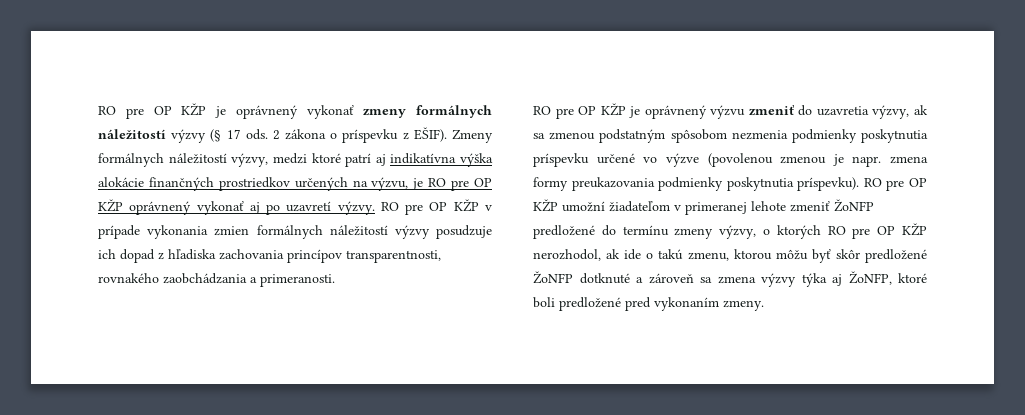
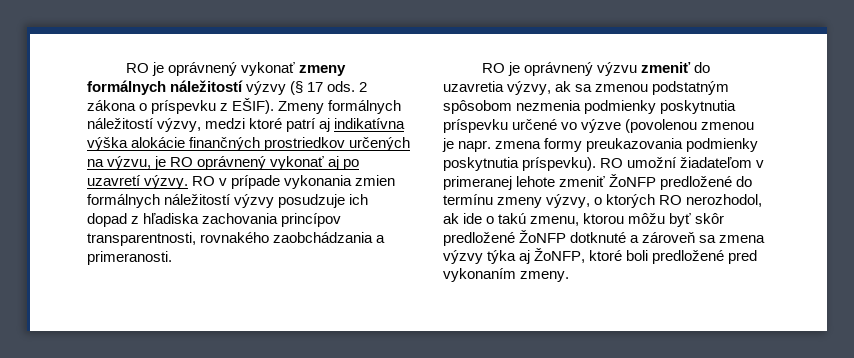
- RO pre OP KŽP je oprávnený vykonať zmeny formálnych náležitostí výzvy (§ 17 ods.
+ RO je oprávnený vykonať zmeny formálnych náležitostí výzvy (§ 17 ods.
- Zmeny formálnych náležitostí výzvy, medzi ktoré patrí aj indikatívna výška alokácie finančných prostriedkov určených na výzvu, je RO pre OP KŽP oprávnený vykonať aj po uzavretí výzvy.
+ Zmeny formálnych náležitostí výzvy, medzi ktoré patrí aj indikatívna výška alokácie finančných prostriedkov určených na výzvu, je RO oprávnený vykonať aj po uzavretí výzvy.
- RO pre OP KŽP v prípade vykonania zmien formálnych náležitostí výzvy posudzuje ich dopad z hľadiska zachovania princípov transparentnosti, rovnakého zaobchádzania a primeranosti.
+ RO v prípade vykonania zmien formálnych náležitostí výzvy posudzuje ich dopad z hľadiska zachovania princípov transparentnosti, rovnakého zaobchádzania a primeranosti.
- RO pre OP KŽP je oprávnený výzvu zmeniť do uzavretia výzvy, ak sa zmenou podstatným spôsobom nezmenia podmienky poskytnutia príspevku určené vo výzve (povolenou zmenou je napr. zmena formy preukazovania podmienky poskytnutia príspevku).
+ RO je oprávnený výzvu zmeniť do uzavretia výzvy, ak sa zmenou podstatným spôsobom nezmenia podmienky poskytnutia príspevku určené vo výzve (povolenou zmenou je napr. zmena formy preukazovania podmienky poskytnutia príspevku).
- RO pre OP KŽP umožní žiadateľom v primeranej lehote zmeniť ŽoNFP predložené do termínu zmeny výzvy, o ktorých RO pre OP KŽP nerozhodol, ak ide o takú zmenu, ktorou môžu byť skôr predložené ŽoNFP dotknuté a zároveň sa zmena výzvy týka aj ŽoNFP, ktoré boli predložené pred vykonaním zmeny.
+ RO umožní žiadateľom v primeranej lehote zmeniť ŽoNFP predložené do termínu zmeny výzvy, o ktorých RO nerozhodol, ak ide o takú zmenu, ktorou môžu byť skôr predložené ŽoNFP dotknuté a zároveň sa zmena výzvy týka aj ŽoNFP, ktoré boli predložené pred vykonaním zmeny.

